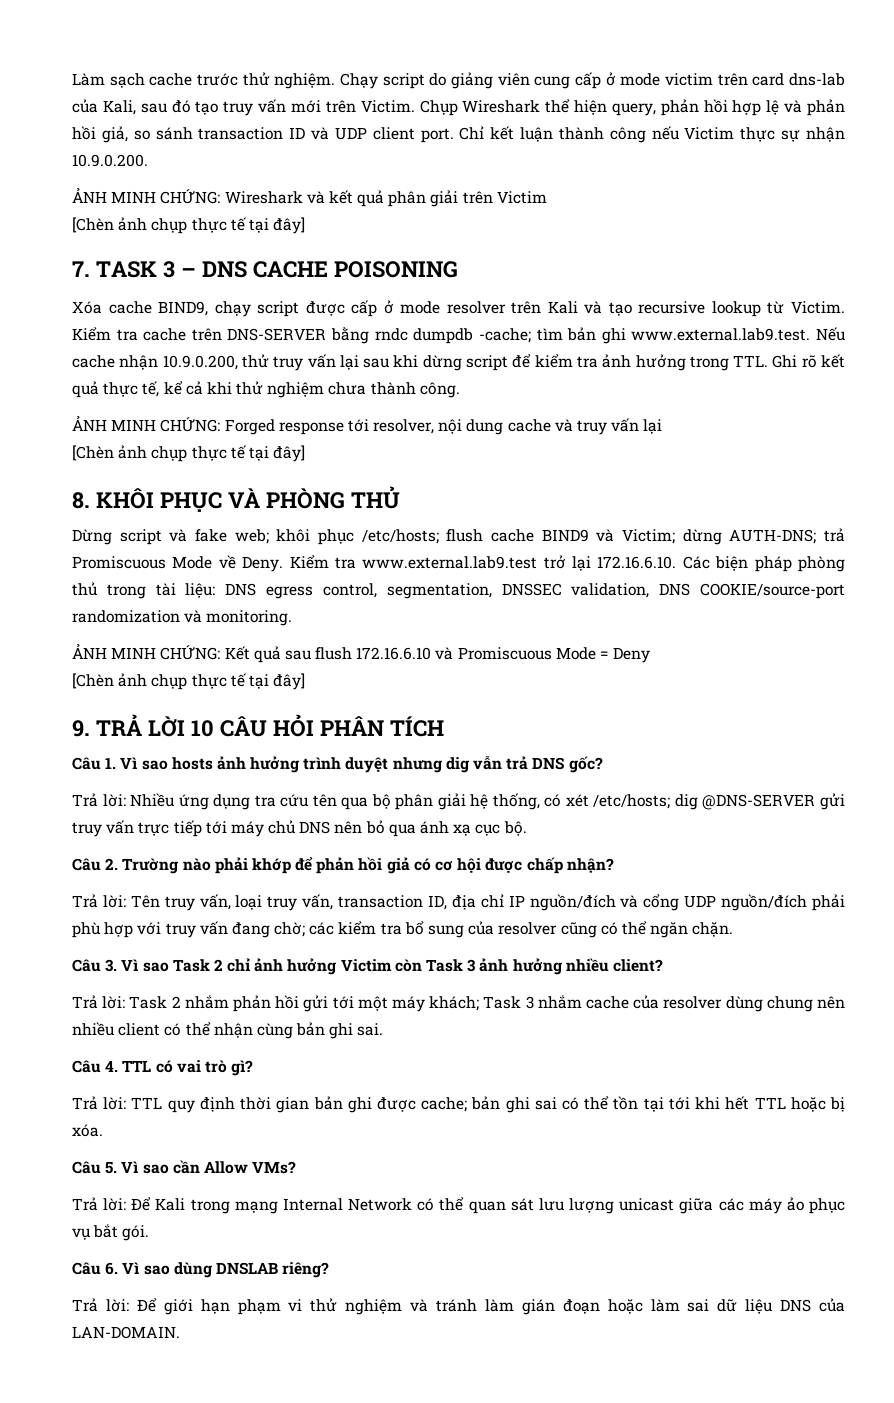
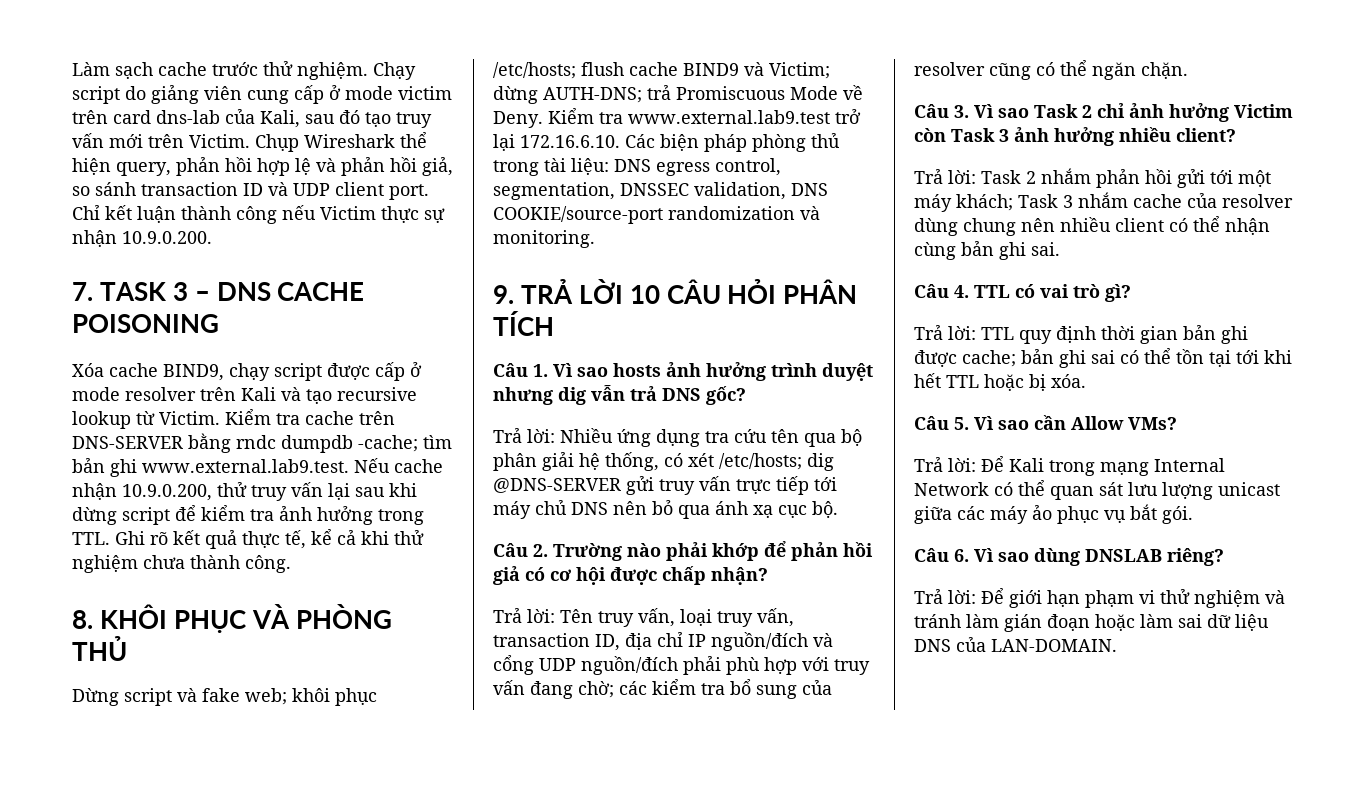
- ẢNH MINH CHỨNG: Wireshark và kết quả phân giải trên Victim
- [Chèn ảnh chụp thực tế tại đây]
- ẢNH MINH CHỨNG: Forged response tới resolver, nội dung cache và truy vấn lại
- [Chèn ảnh chụp thực tế tại đây]
- ẢNH MINH CHỨNG: Kết quả sau flush 172.16.6.10 và Promiscuous Mode = Deny
- [Chèn ảnh chụp thực tế tại đây]

